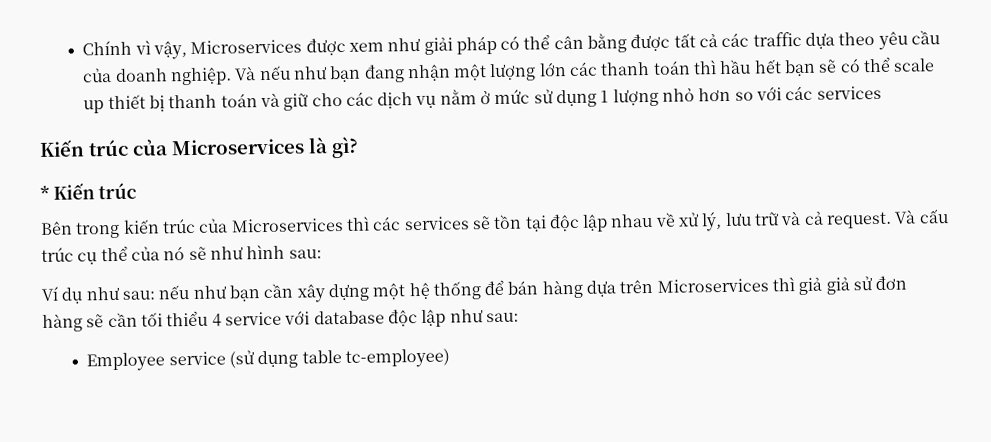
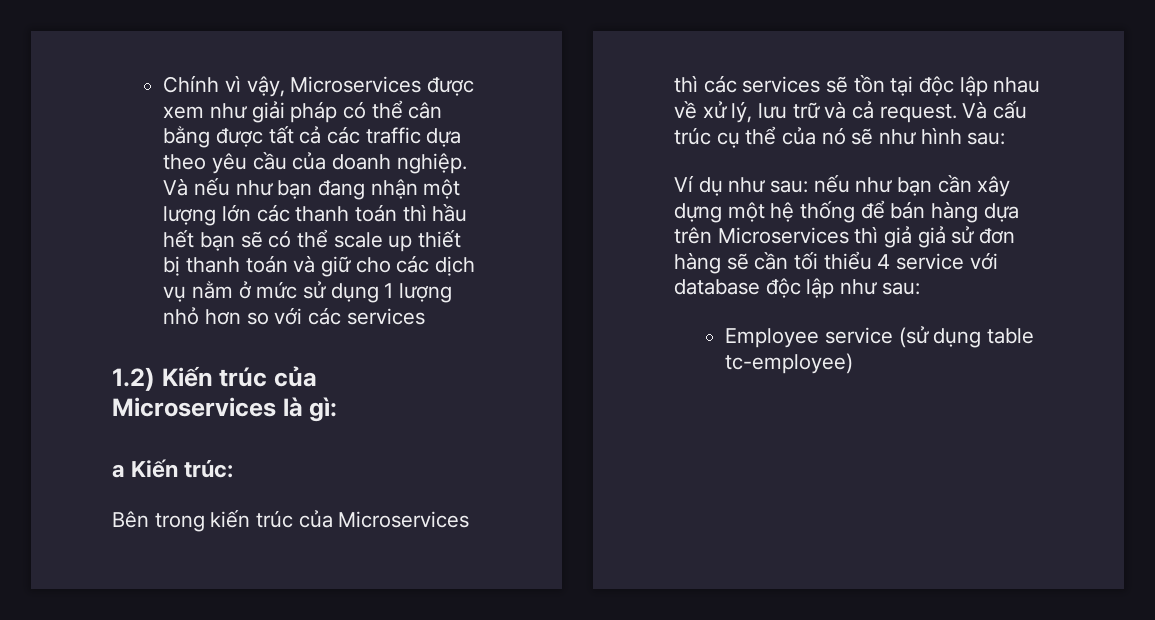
- Kiến trúc của Microservices là gì?
- * Kiến trúc
+ 1.2) Kiến trúc của Microservices là gì:
+ a Kiến trúc:

